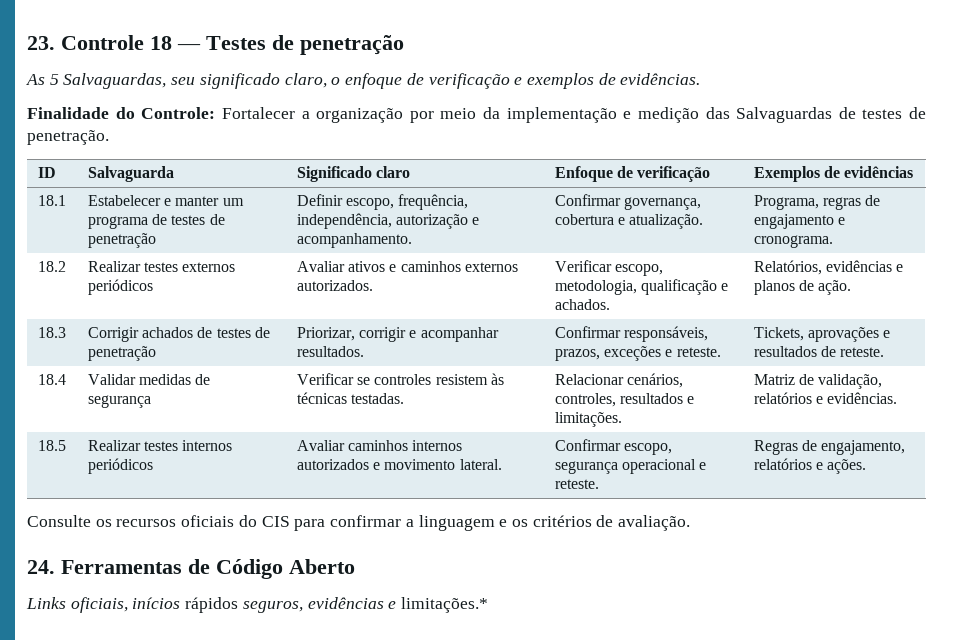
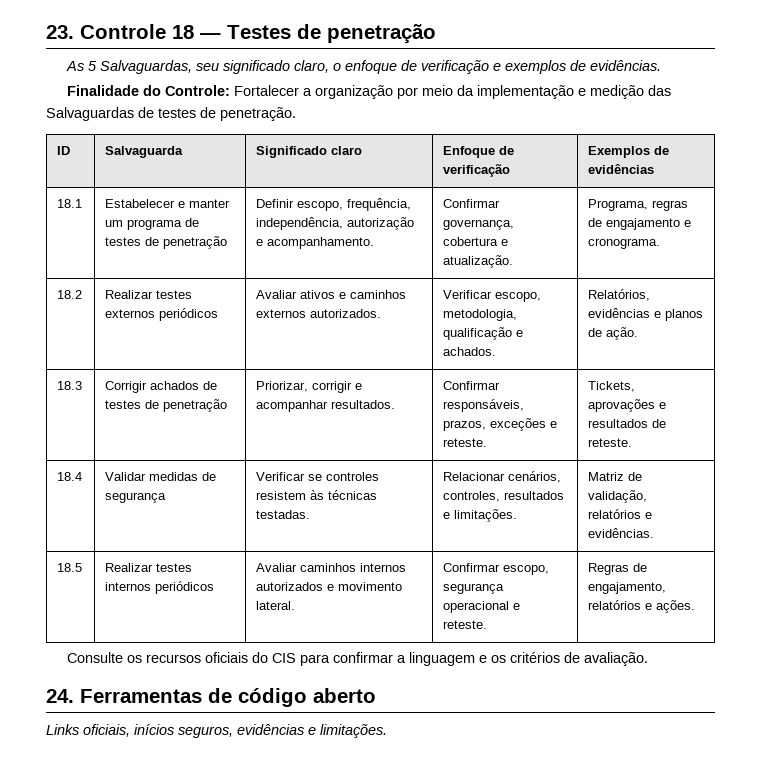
- 24. Ferramentas de Código Aberto
+ 24. Ferramentas de código aberto
- Links oficiais, inícios rápidos seguros, evidências e limitações.*
+ Links oficiais, inícios seguros, evidências e limitações.

